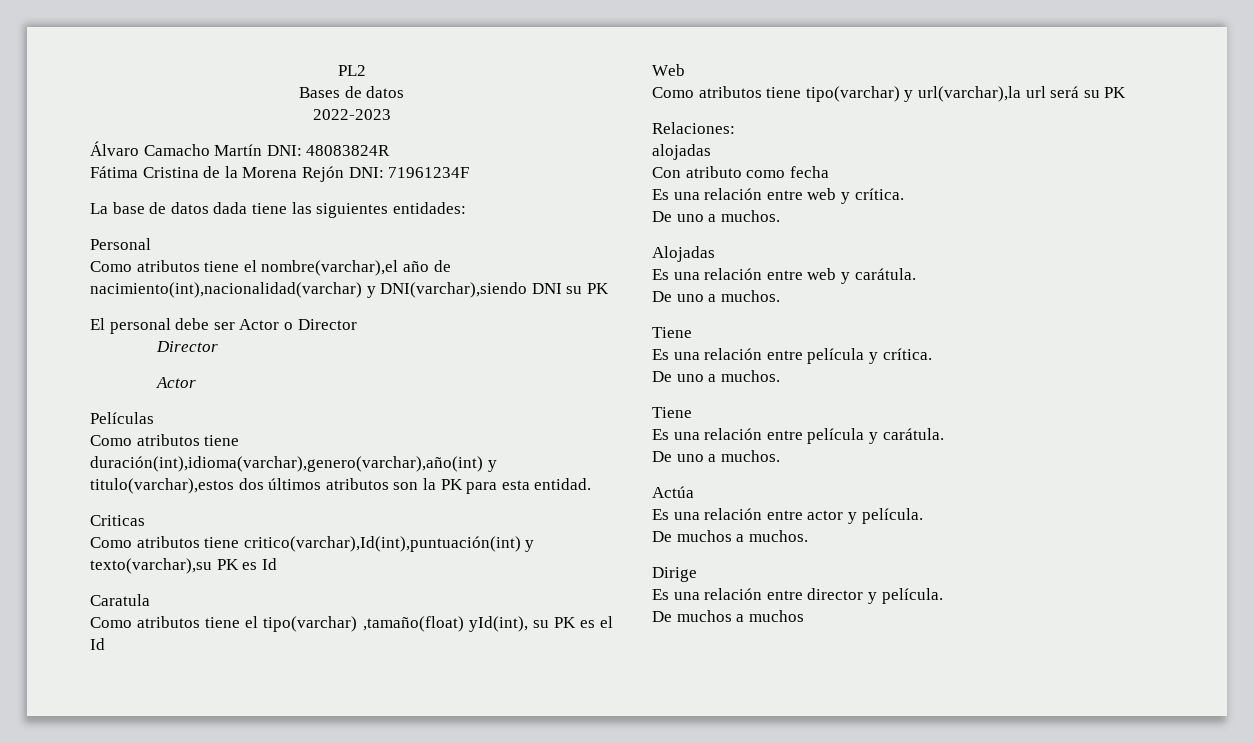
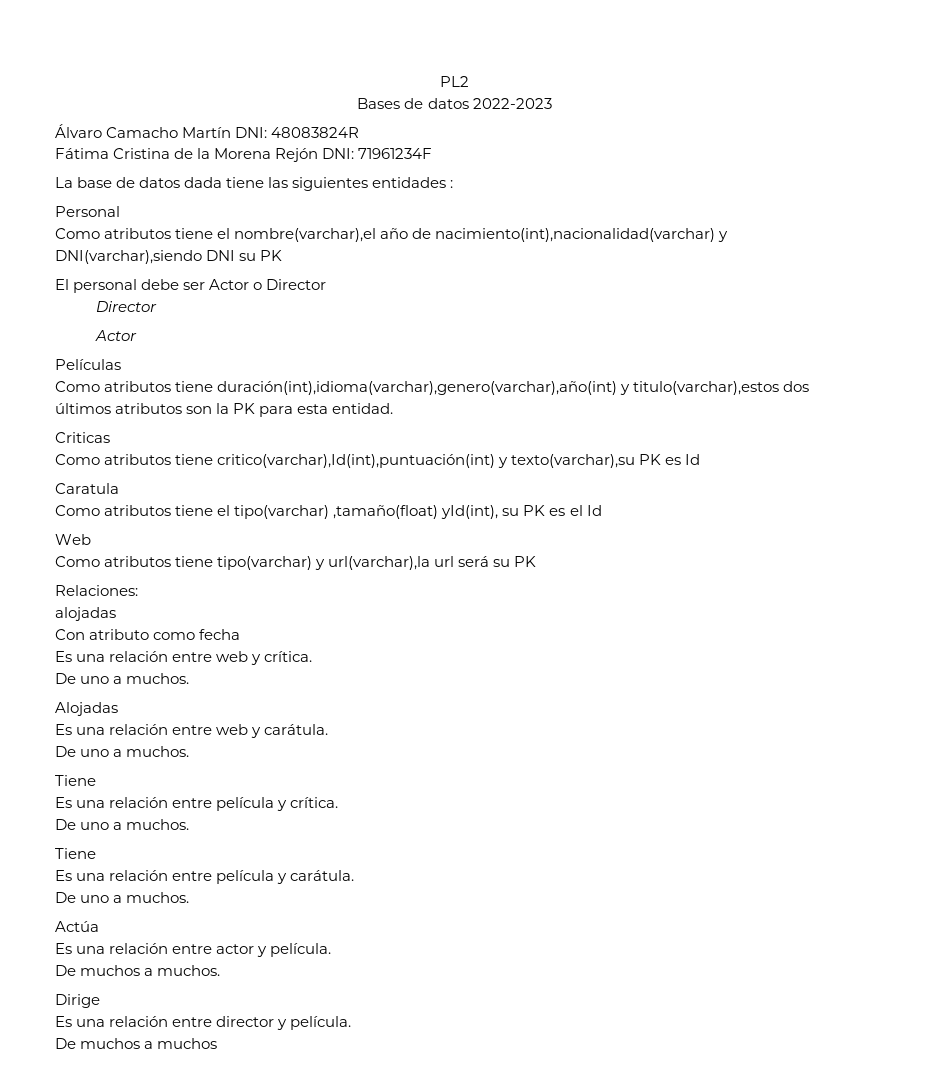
- Bases de datos
- 2022-2023
+ Bases de datos 2022-2023
- La base de datos dada tiene las siguientes entidades:
+ La base de datos dada tiene las siguientes entidades :

